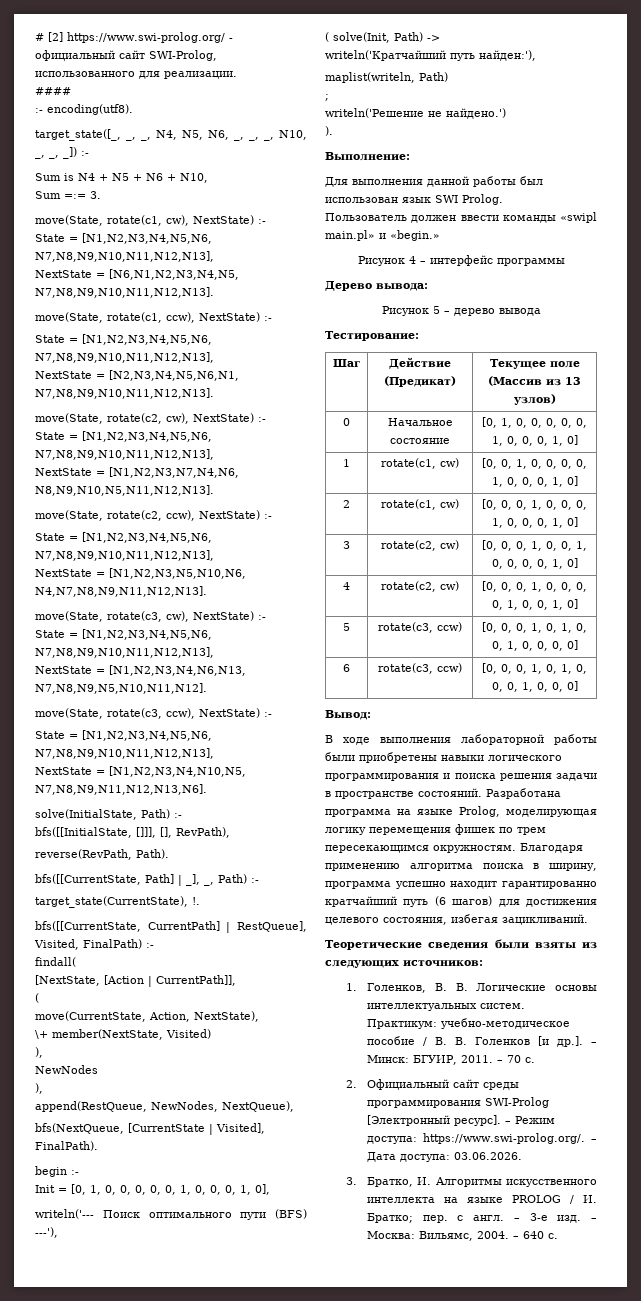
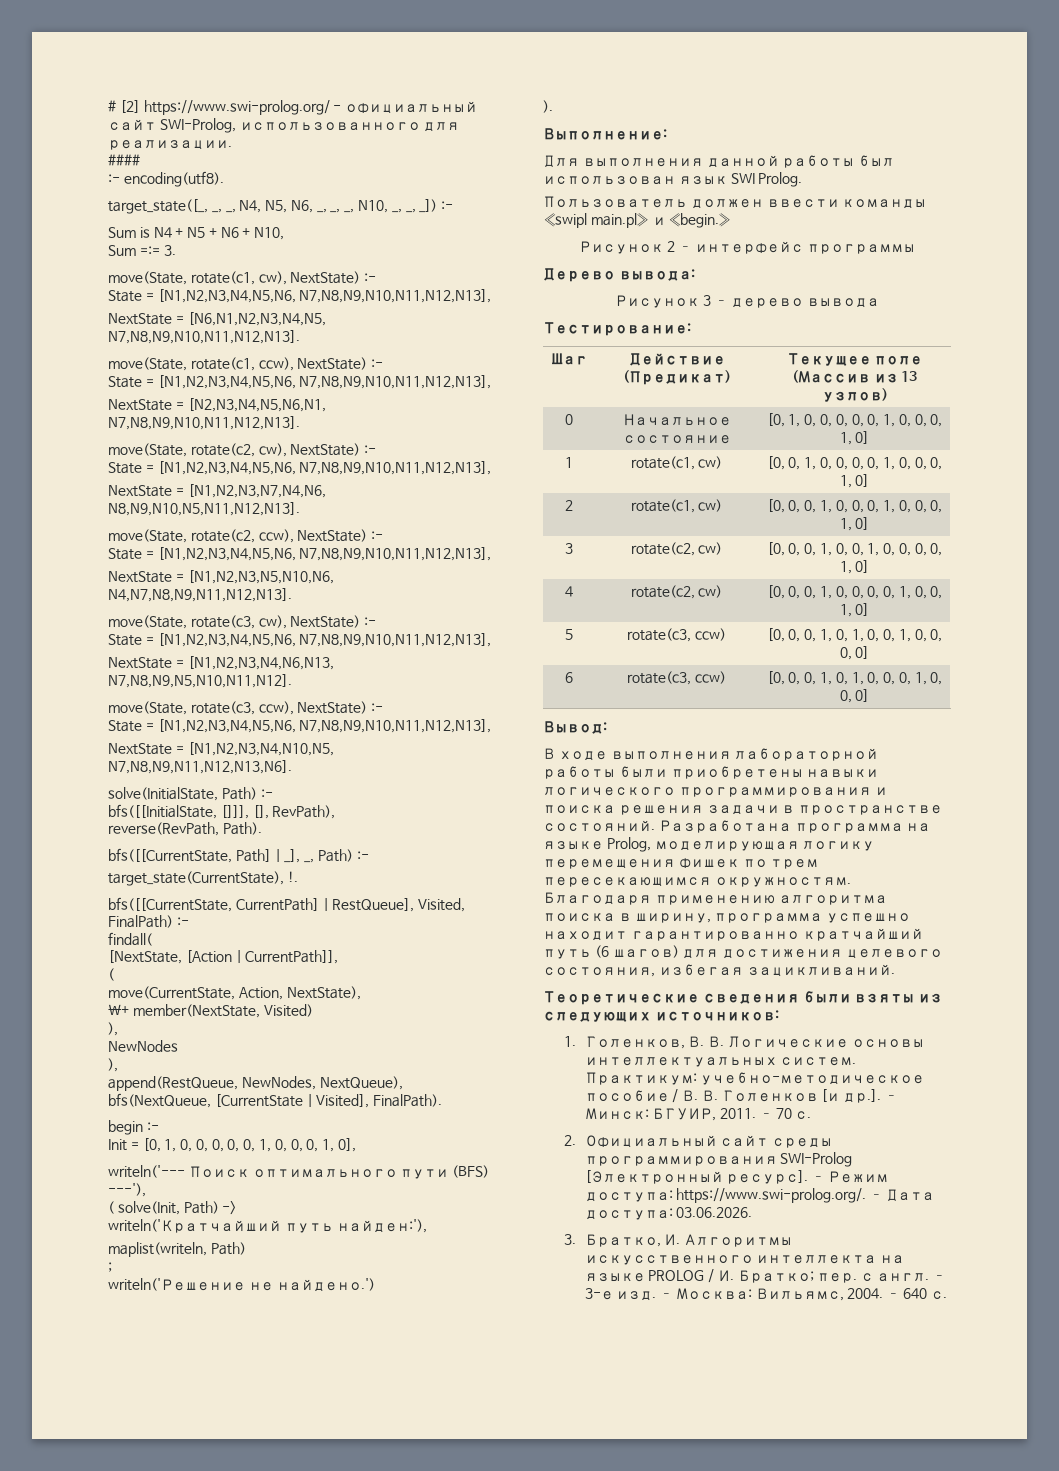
- Рисунок 4 – интерфейс программы
+ Рисунок 2 – интерфейс программы
- Рисунок 5 – дерево вывода
+ Рисунок 3 – дерево вывода

